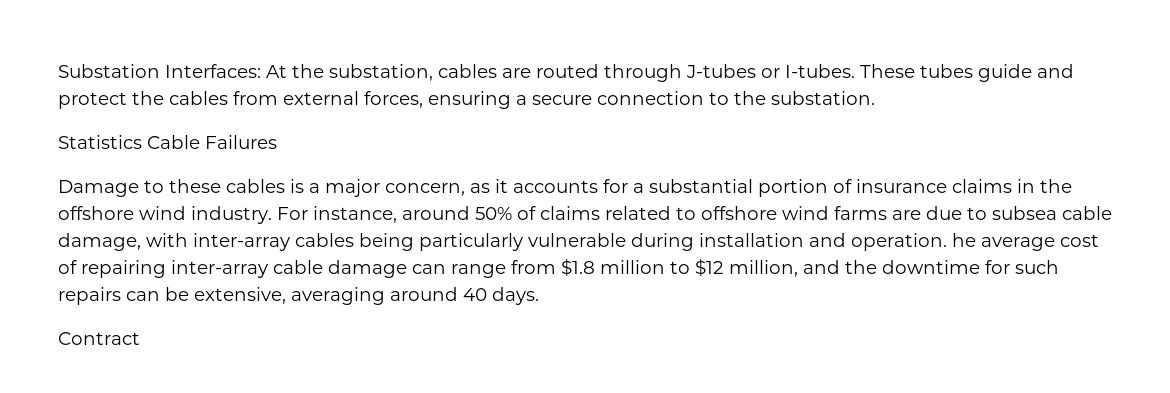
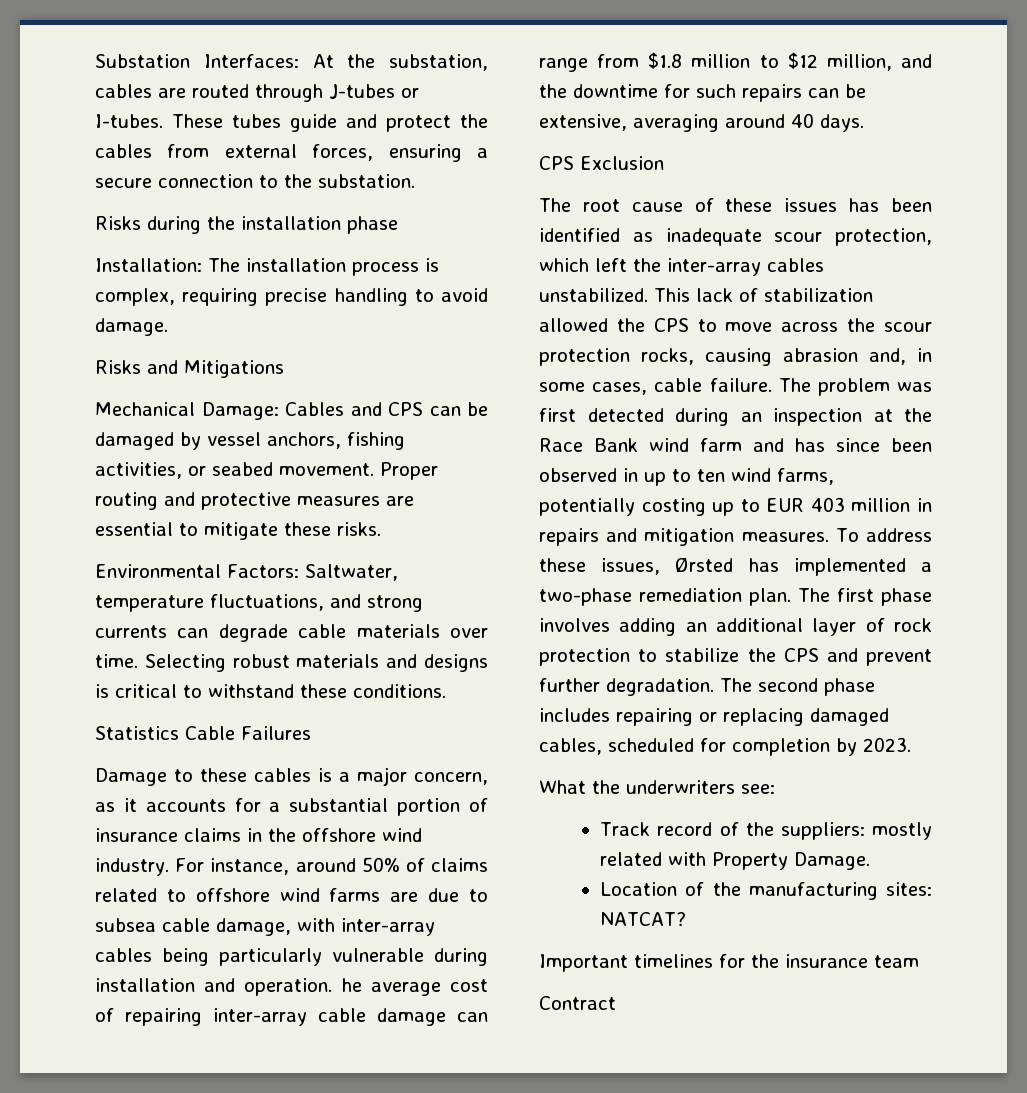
+ Risks during the installation phase
+ Installation: The installation process is complex, requiring precise handling to avoid damage.
+ Risks and Mitigations
+ Mechanical Damage: Cables and CPS can be damaged by vessel anchors, fishing activities, or seabed movement. Proper routing and protective measures are essential to mitigate these risks.
+ Environmental Factors: Saltwater, temperature fluctuations, and strong currents can degrade cable materials over time. Selecting robust materials and designs is critical to withstand these conditions.
+ CPS Exclusion
+ The root cause of these issues has been identified as inadequate scour protection, which left the inter-array cables unstabilized. This lack of stabilization allowed the CPS to move across the scour protection rocks, causing abrasion and, in some cases, cable failure. The problem was first detected during an inspection at the Race Bank wind farm and has since been observed in up to ten wind farms, potentially costing up to EUR 403 million in repairs and mitigation measures. To address these issues, Ørsted has implemented a two-phase remediation plan. The first phase involves adding an additional layer of rock protection to stabilize the CPS and prevent further degradation. The second phase includes repairing or replacing damaged cables, scheduled for completion by 2023.
+ What the underwriters see:
+ Track record of the suppliers: mostly related with Property Damage.
+ Location of the manufacturing sites: NATCAT?
+ Important timelines for the insurance team

